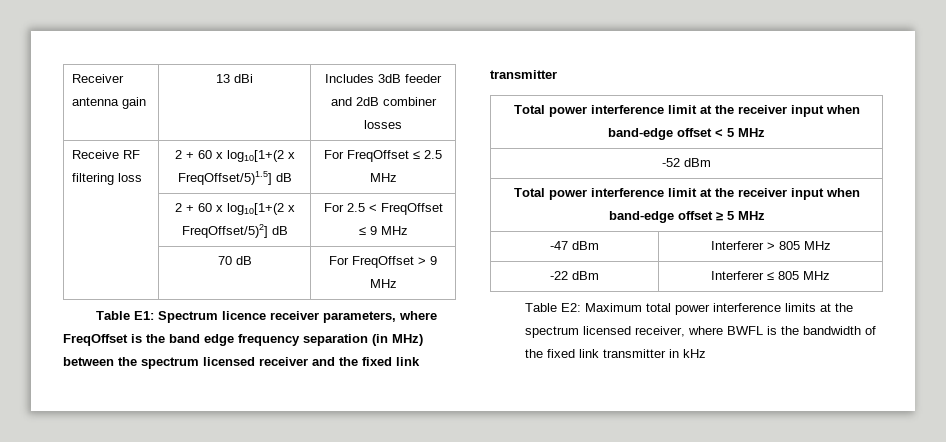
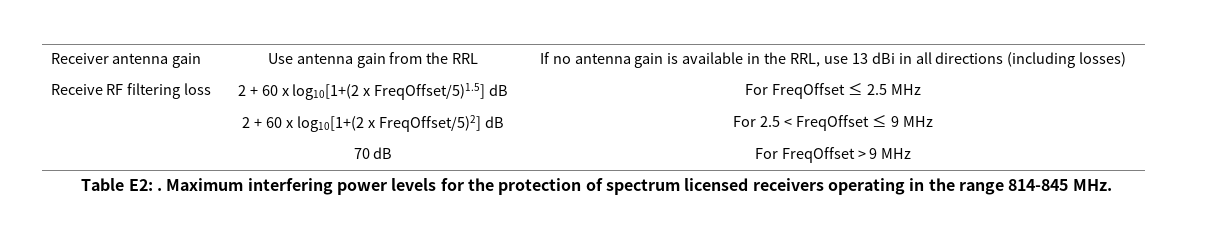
- Receiver antenna gain | 13 dBi | Includes 3dB feeder and 2dB combiner losses
+ Receiver antenna gain | Use antenna gain from the RRL | If no antenna gain is available in the RRL, use 13 dBi in all directions (including losses)
- Table E1: Spectrum licence receiver parameters, where FreqOffset is the band edge frequency separation (in MHz) between the spectrum licensed receiver and the fixed link transmitter
- Total power interference limit at the receiver input when band-edge offset < 5 MHz
- -52 dBm
- Total power interference limit at the receiver input when band-edge offset ≥ 5 MHz
- -47 dBm | Interferer > 805 MHz
- -22 dBm | Interferer ≤ 805 MHz
- Table E2: Maximum total power interference limits at the spectrum licensed receiver, where BWFL is the bandwidth of the fixed link transmitter in kHz
+ Table E2: . Maximum interfering power levels for the protection of spectrum licensed receivers operating in the range 814-845 MHz.

